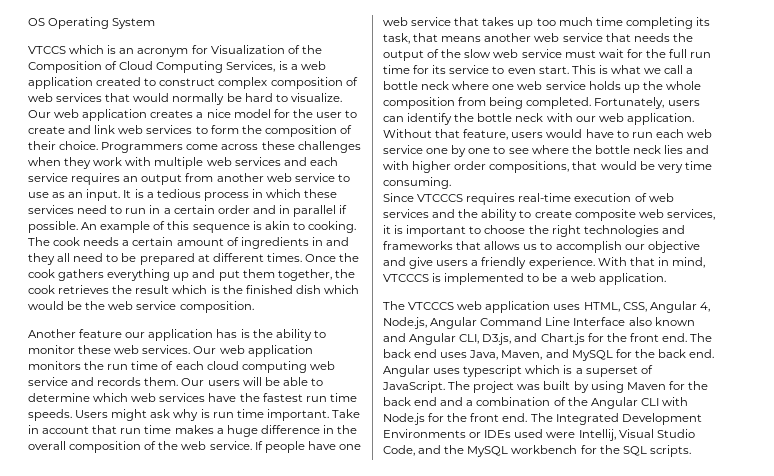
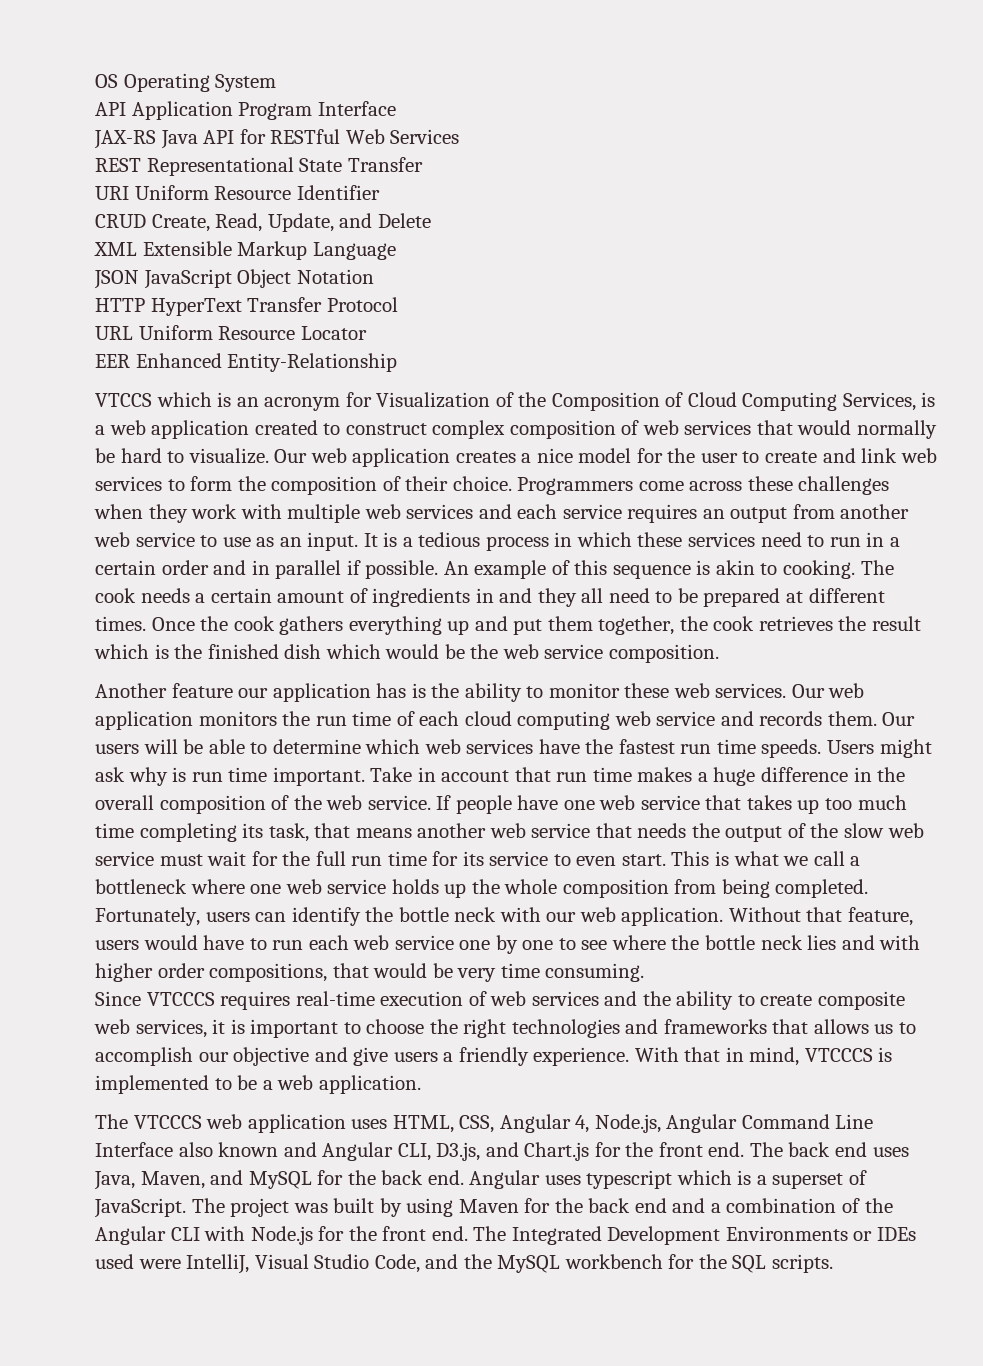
+ API Application Program Interface
+ JAX-RS Java API for RESTful Web Services
+ REST Representational State Transfer
+ URI Uniform Resource Identifier
+ CRUD Create, Read, Update, and Delete
+ XML Extensible Markup Language
+ JSON JavaScript Object Notation
+ HTTP HyperText Transfer Protocol
+ URL Uniform Resource Locator
+ EER Enhanced Entity-Relationship
- This is what we call a bottle neck where one web service holds up the whole composition from being completed.
+ This is what we call a bottleneck where one web service holds up the whole composition from being completed.
- The Integrated Development Environments or IDEs used were Intellij, Visual Studio Code, and the MySQL workbench for the SQL scripts.
+ The Integrated Development Environments or IDEs used were IntelliJ, Visual Studio Code, and the MySQL workbench for the SQL scripts.

